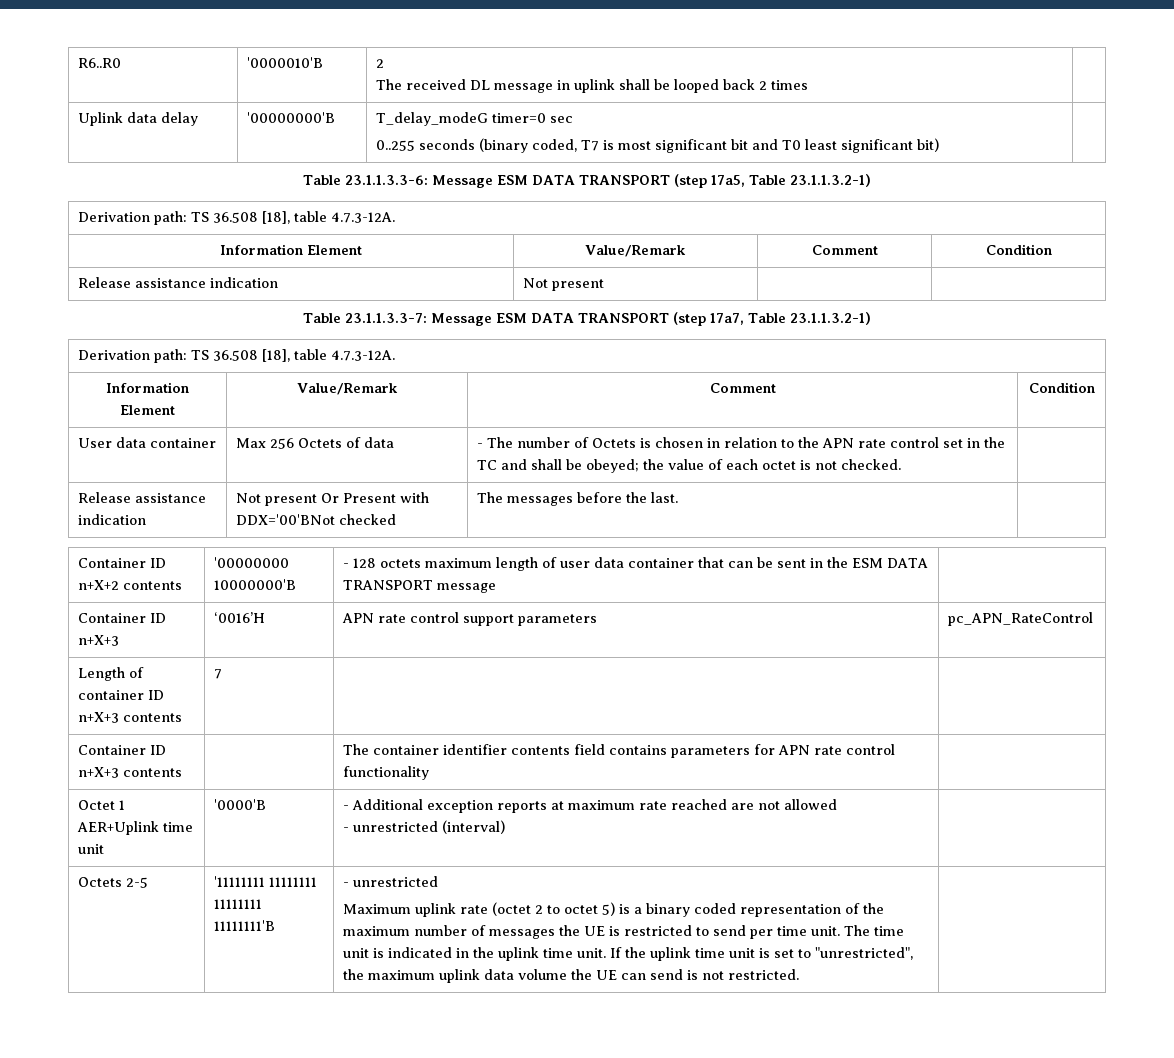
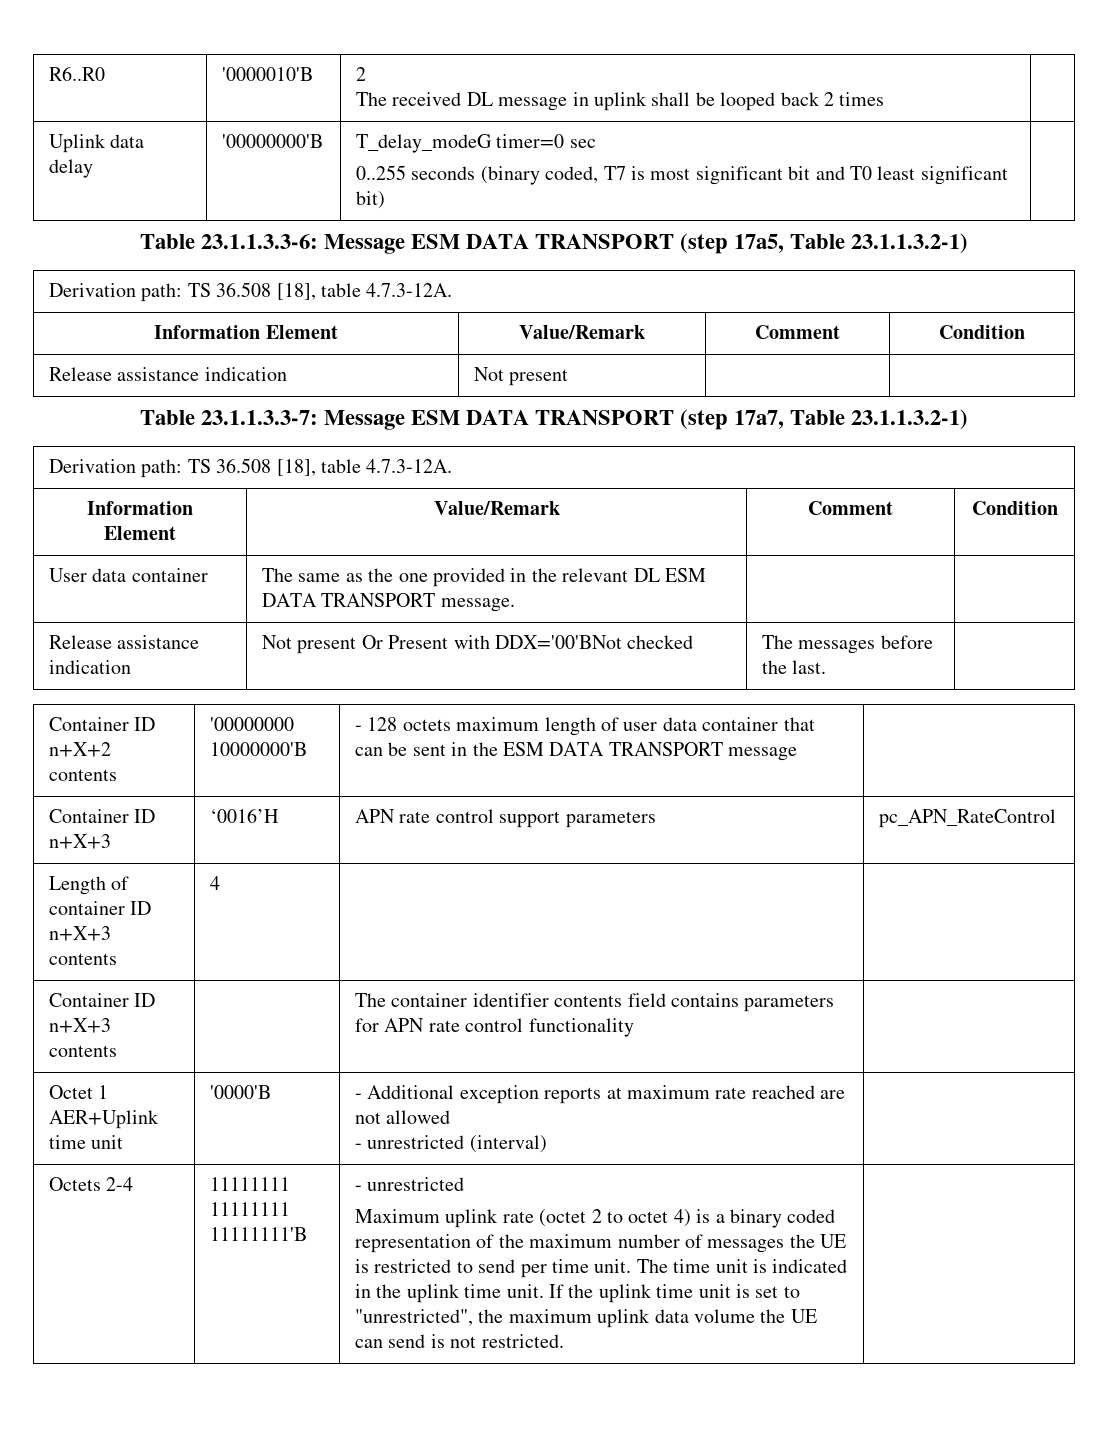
- User data container | Max 256 Octets of data | - The number of Octets is chosen in relation to the APN rate control set in the TC and shall be obeyed; the value of each octet is not checked. |
+ User data container | The same as the one provided in the relevant DL ESM DATA TRANSPORT message. | |
- Length of container ID n+X+3 contents | 7 | |
+ Length of container ID n+X+3 contents | 4 | |
- Octets 2-5 | '11111111 11111111 11111111 11111111'B
+ Octets 2-4 | 11111111 11111111 11111111'B
- Maximum uplink rate (octet 2 to octet 5) is a binary coded representation of the maximum number of messages the UE is restricted to send per time unit.
+ Maximum uplink rate (octet 2 to octet 4) is a binary coded representation of the maximum number of messages the UE is restricted to send per time unit.

